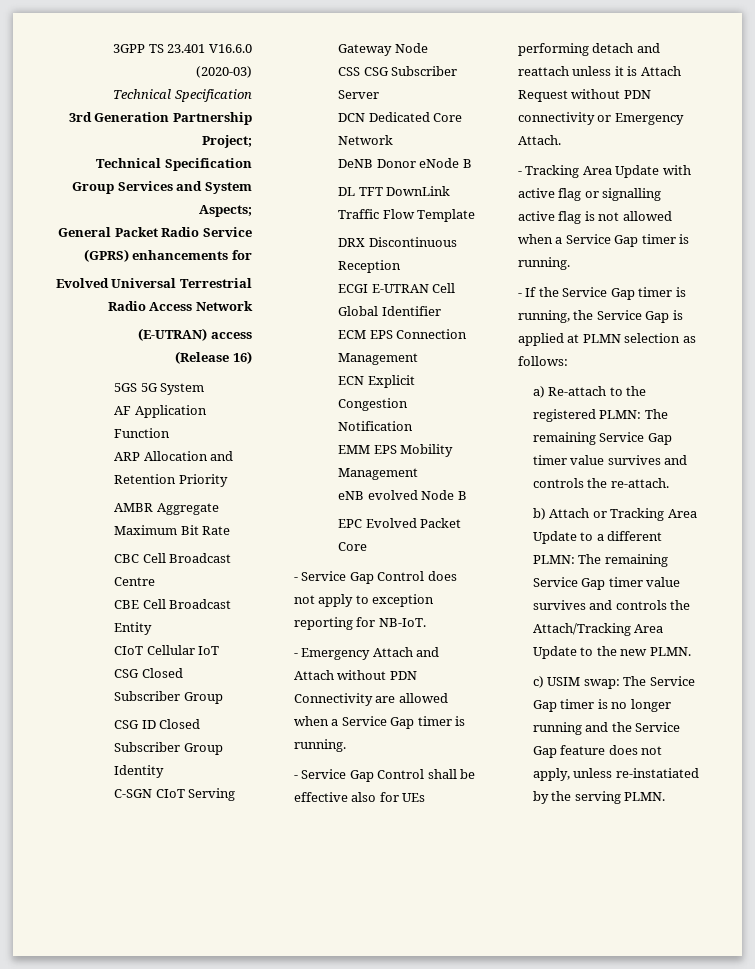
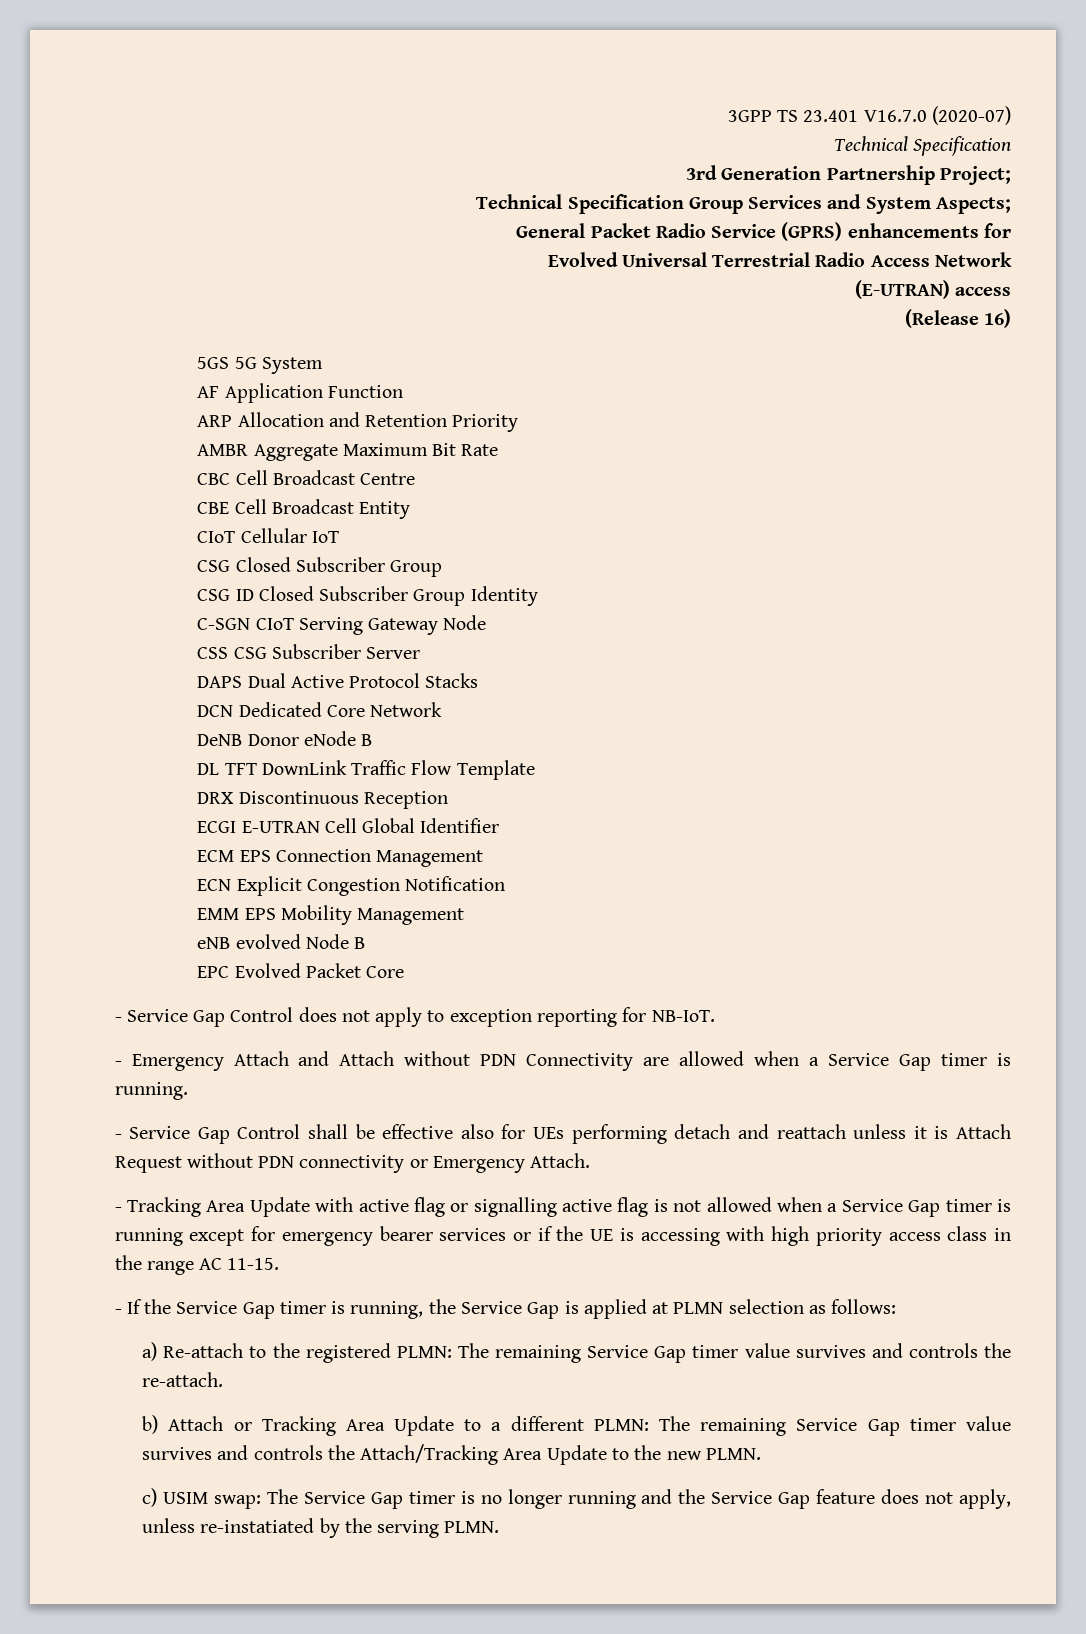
- 3GPP TS 23.401 V16.6.0 (2020-03)
+ 3GPP TS 23.401 V16.7.0 (2020-07)
+ DAPS Dual Active Protocol Stacks
- - Tracking Area Update with active flag or signalling active flag is not allowed when a Service Gap timer is running.
+ - Tracking Area Update with active flag or signalling active flag is not allowed when a Service Gap timer is running except for emergency bearer services or if the UE is accessing with high priority access class in the range AC 11-15.

